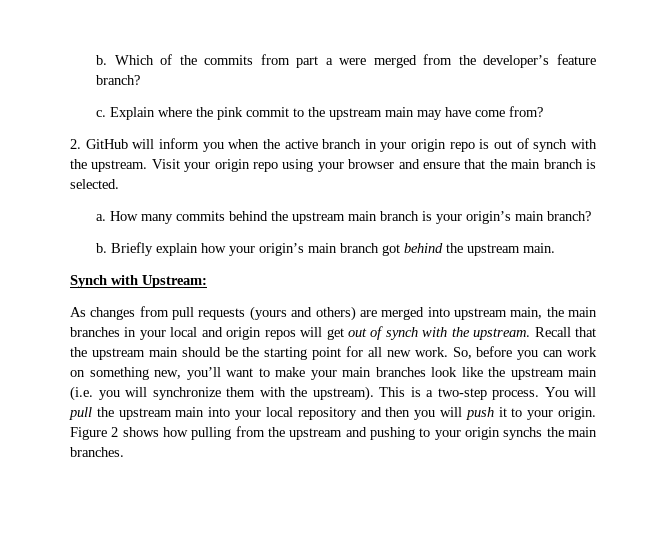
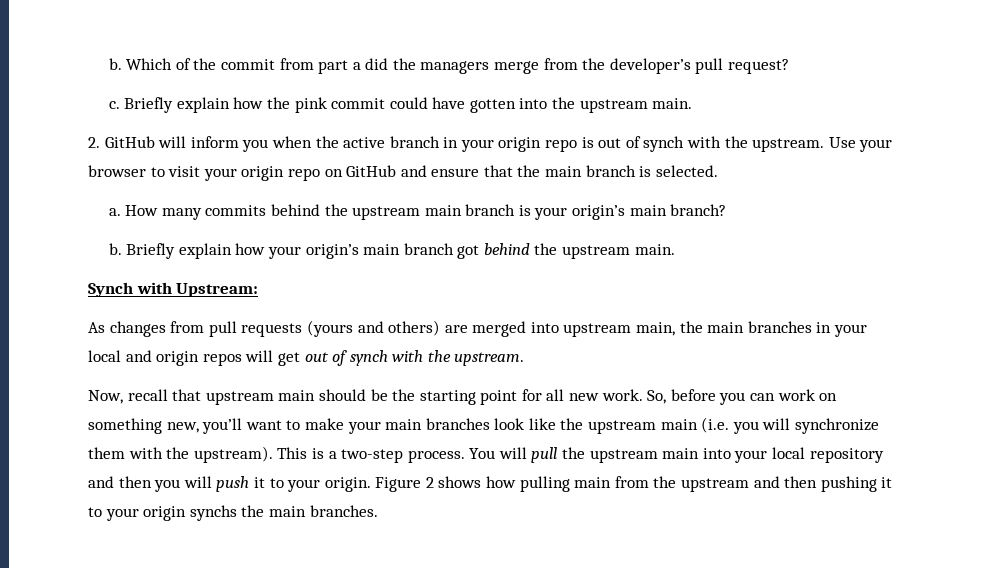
- Which of the commits from part a were merged from the developer’s feature branch?
+ Which of the commit from part a did the managers merge from the developer’s pull request?
- Explain where the pink commit to the upstream main may have come from?
+ Briefly explain how the pink commit could have gotten into the upstream main.
- Visit your origin repo using your browser and ensure that the main branch is selected.
+ Use your browser to visit your origin repo on GitHub and ensure that the main branch is selected.
- As changes from pull requests (yours and others) are merged into upstream main, the main branches in your local and origin repos will get out of synch with the upstream. Recall that the upstream main should be the starting point for all new work.
+ As changes from pull requests (yours and others) are merged into upstream main, the main branches in your local and origin repos will get out of synch with the upstream.
+ Now, recall that upstream main should be the starting point for all new work.
- Figure 2 shows how pulling from the upstream and pushing to your origin synchs the main branches.
+ Figure 2 shows how pulling main from the upstream and then pushing it to your origin synchs the main branches.

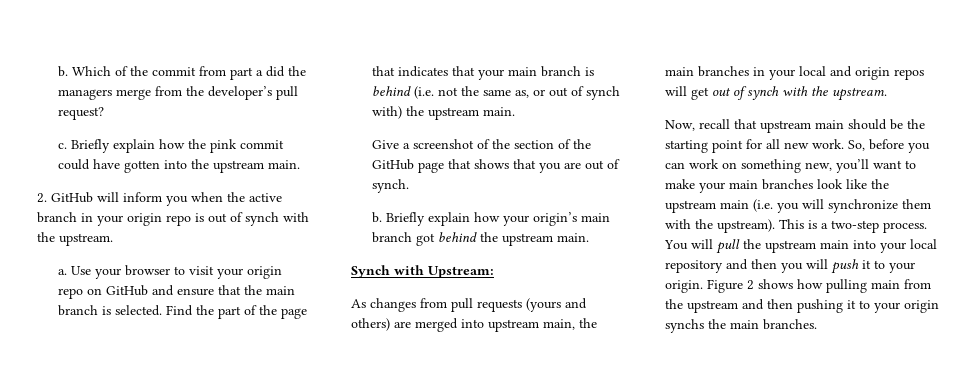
- 2. GitHub will inform you when the active branch in your origin repo is out of synch with the upstream. Use your browser to visit your origin repo on GitHub and ensure that the main branch is selected.
- a. How many commits behind the upstream main branch is your origin’s main branch?
+ 2. GitHub will inform you when the active branch in your origin repo is out of synch with the upstream.
+ a. Use your browser to visit your origin repo on GitHub and ensure that the main branch is selected. Find the part of the page that indicates that your main branch is behind (i.e. not the same as, or out of synch with) the upstream main.
+ Give a screenshot of the section of the GitHub page that shows that you are out of synch.

